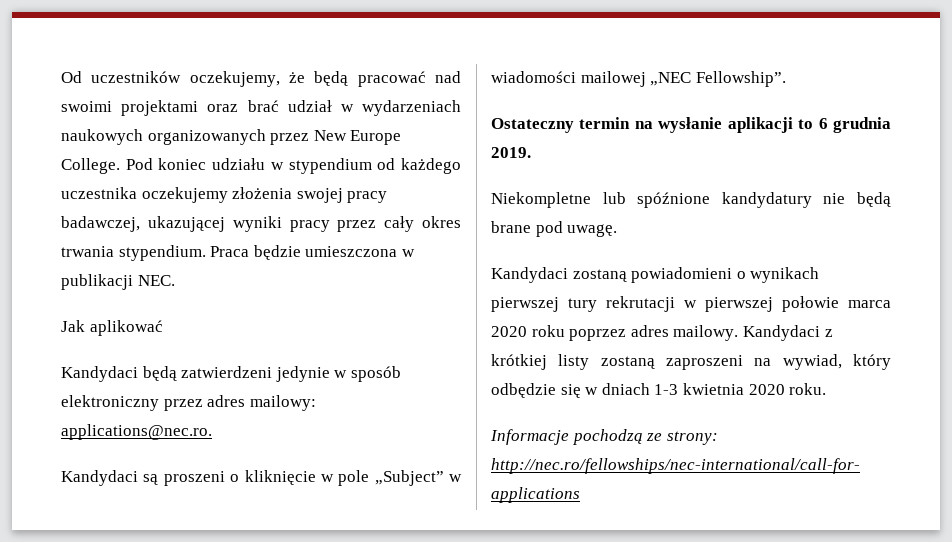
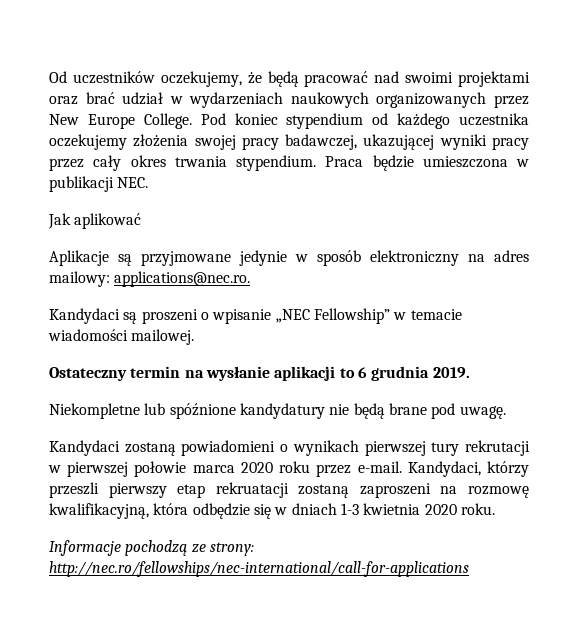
- Pod koniec udziału w stypendium od każdego uczestnika oczekujemy złożenia swojej pracy badawczej, ukazującej wyniki pracy przez cały okres trwania stypendium.
+ Pod koniec stypendium od każdego uczestnika oczekujemy złożenia swojej pracy badawczej, ukazującej wyniki pracy przez cały okres trwania stypendium.
- Kandydaci będą zatwierdzeni jedynie w sposób elektroniczny przez adres mailowy: applications@nec.ro.
+ Aplikacje są przyjmowane jedynie w sposób elektroniczny na adres mailowy: applications@nec.ro.
- Kandydaci są proszeni o kliknięcie w pole „Subject” w wiadomości mailowej „NEC Fellowship”.
+ Kandydaci są proszeni o wpisanie „NEC Fellowship” w temacie wiadomości mailowej.
- Kandydaci zostaną powiadomieni o wynikach pierwszej tury rekrutacji w pierwszej połowie marca 2020 roku poprzez adres mailowy. Kandydaci z krótkiej listy zostaną zaproszeni na wywiad, który odbędzie się w dniach 1-3 kwietnia 2020 roku.
+ Kandydaci zostaną powiadomieni o wynikach pierwszej tury rekrutacji w pierwszej połowie marca 2020 roku przez e-mail. Kandydaci, którzy przeszli pierwszy etap rekruatacji zostaną zaproszeni na rozmowę kwalifikacyjną, która odbędzie się w dniach 1-3 kwietnia 2020 roku.

